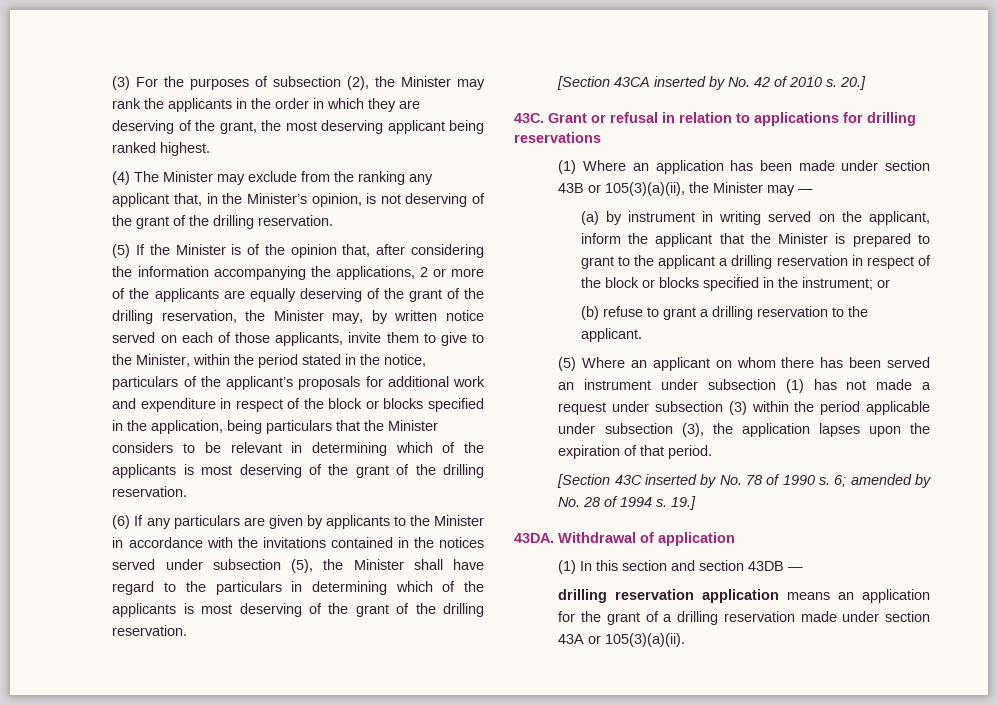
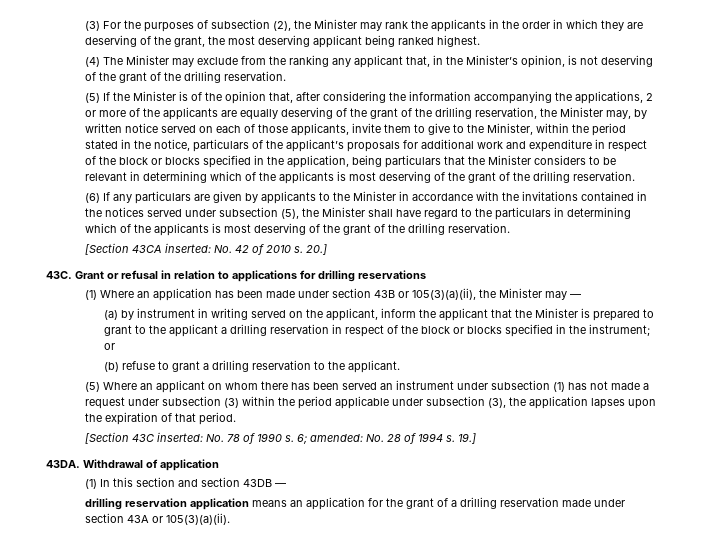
- [Section 43CA inserted by No. 42 of 2010 s.
+ [Section 43CA inserted: No. 42 of 2010 s.
- [Section 43C inserted by No. 78 of 1990 s.
+ [Section 43C inserted: No. 78 of 1990 s.
- 6; amended by No. 28 of 1994 s.
+ 6; amended: No. 28 of 1994 s.

